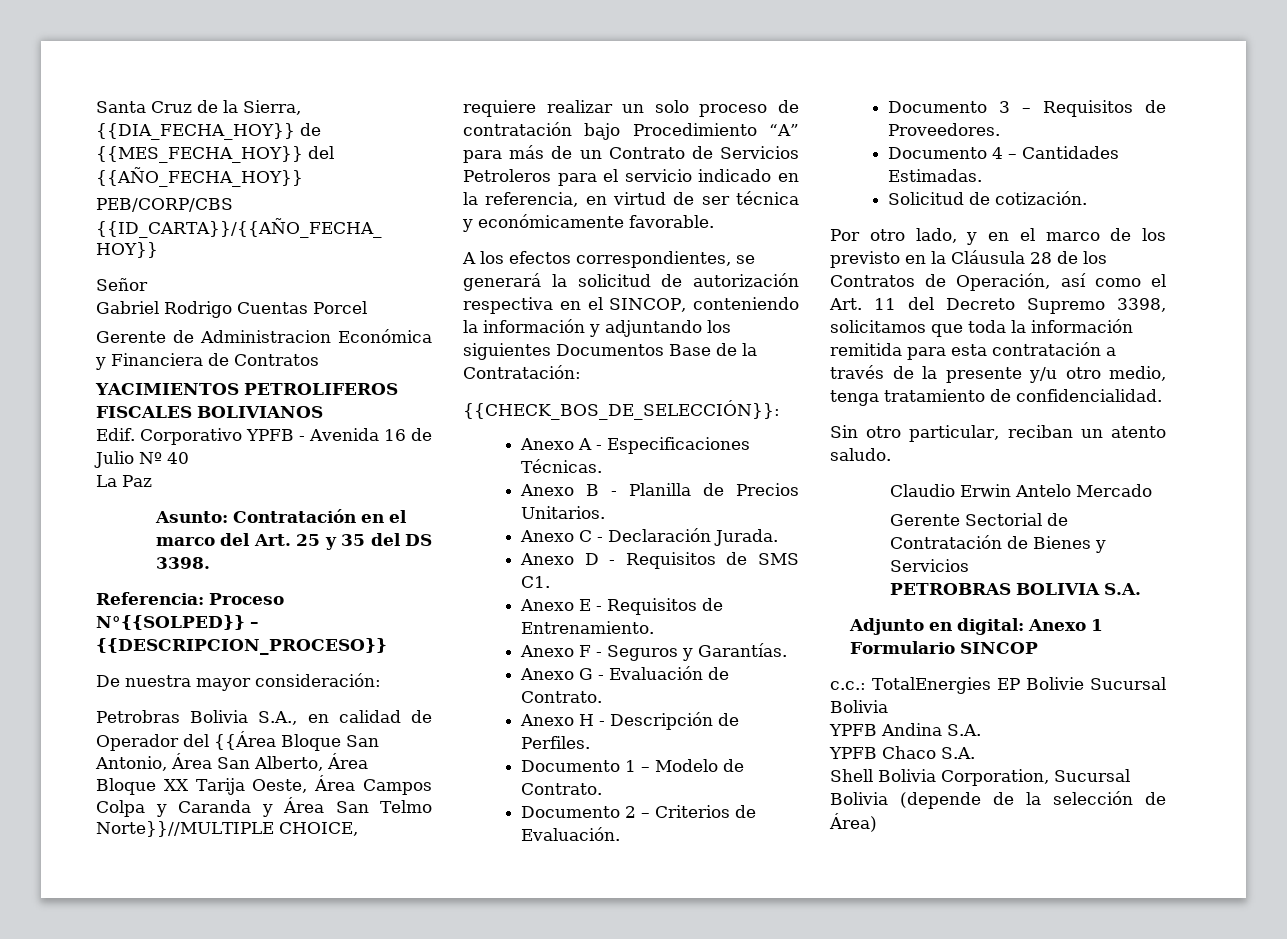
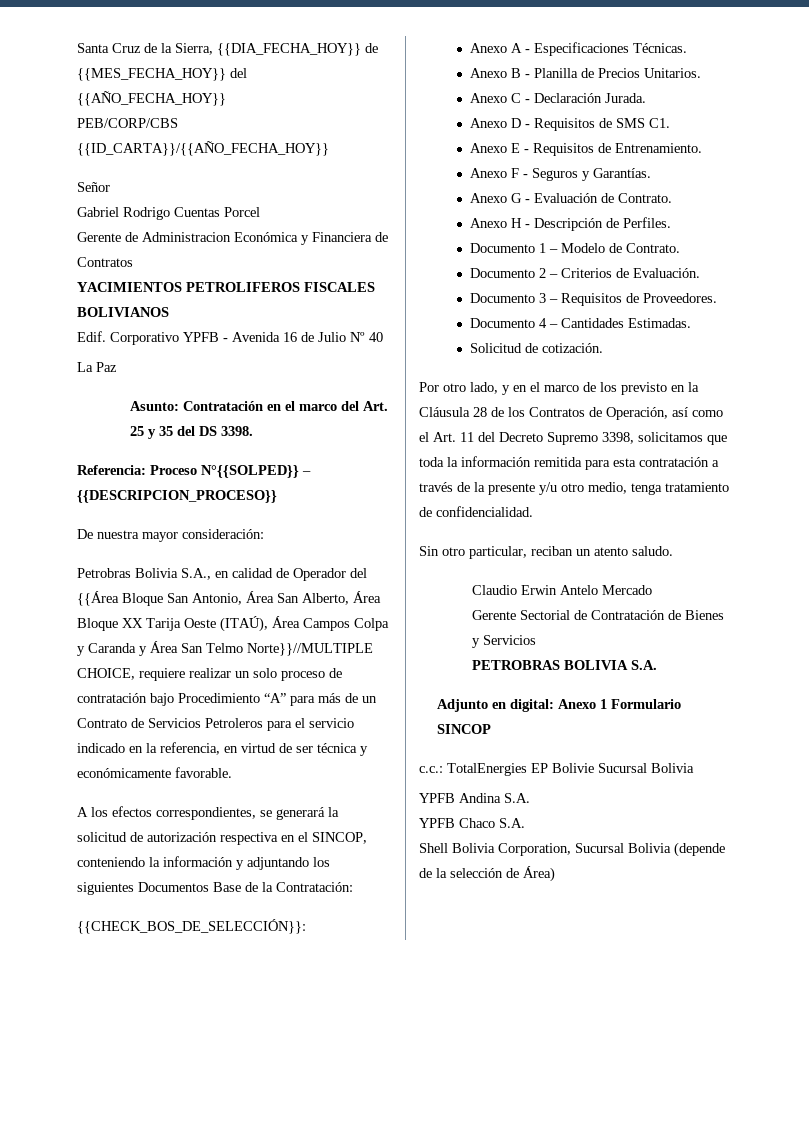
- Petrobras Bolivia S.A., en calidad de Operador del {{Área Bloque San Antonio, Área San Alberto, Área Bloque XX Tarija Oeste, Área Campos Colpa y Caranda y Área San Telmo Norte}}//MULTIPLE CHOICE, requiere realizar un solo proceso de contratación bajo Procedimiento “A” para más de un Contrato de Servicios Petroleros para el servicio indicado en la referencia, en virtud de ser técnica y económicamente favorable.
+ Petrobras Bolivia S.A., en calidad de Operador del {{Área Bloque San Antonio, Área San Alberto, Área Bloque XX Tarija Oeste (ITAÚ), Área Campos Colpa y Caranda y Área San Telmo Norte}}//MULTIPLE CHOICE, requiere realizar un solo proceso de contratación bajo Procedimiento “A” para más de un Contrato de Servicios Petroleros para el servicio indicado en la referencia, en virtud de ser técnica y económicamente favorable.

